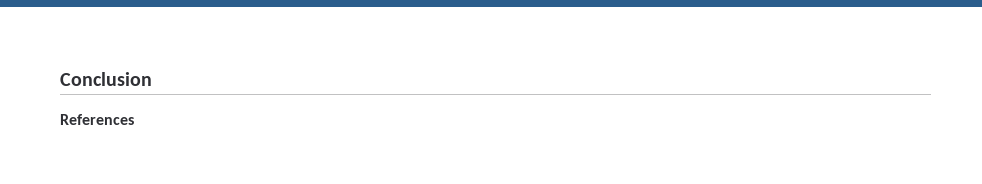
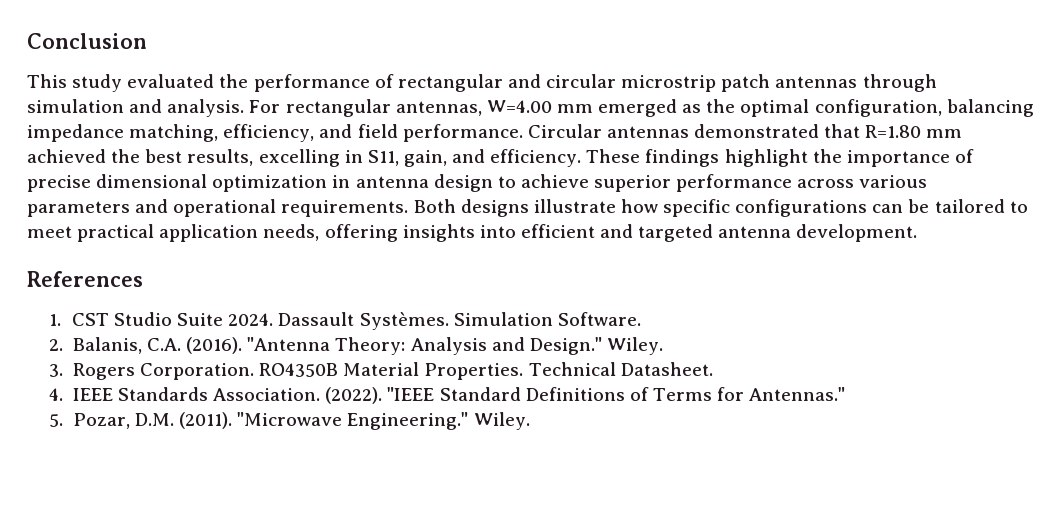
+ This study evaluated the performance of rectangular and circular microstrip patch antennas through simulation and analysis. For rectangular antennas, W=4.00 mm emerged as the optimal configuration, balancing impedance matching, efficiency, and field performance. Circular antennas demonstrated that R=1.80 mm achieved the best results, excelling in S11, gain, and efficiency. These findings highlight the importance of precise dimensional optimization in antenna design to achieve superior performance across various parameters and operational requirements. Both designs illustrate how specific configurations can be tailored to meet practical application needs, offering insights into efficient and targeted antenna development.
  References
+ 1. CST Studio Suite 2024. Dassault Systèmes. Simulation Software.
+ 2. Balanis, C.A. (2016). "Antenna Theory: Analysis and Design." Wiley.
+ 3. Rogers Corporation. RO4350B Material Properties. Technical Datasheet.
+ 4. IEEE Standards Association. (2022). "IEEE Standard Definitions of Terms for Antennas."
+ 5. Pozar, D.M. (2011). "Microwave Engineering." Wiley.

